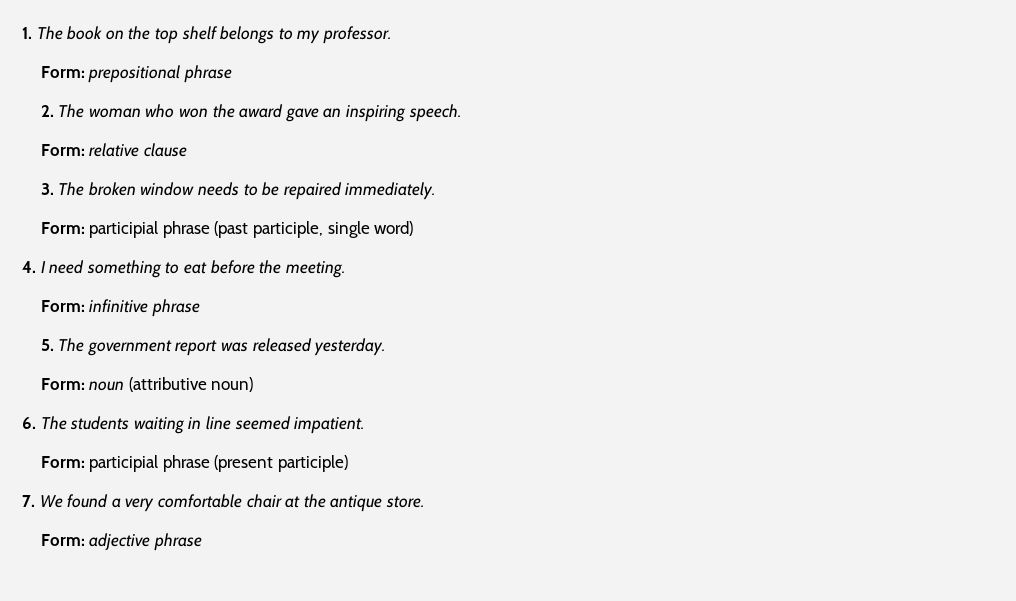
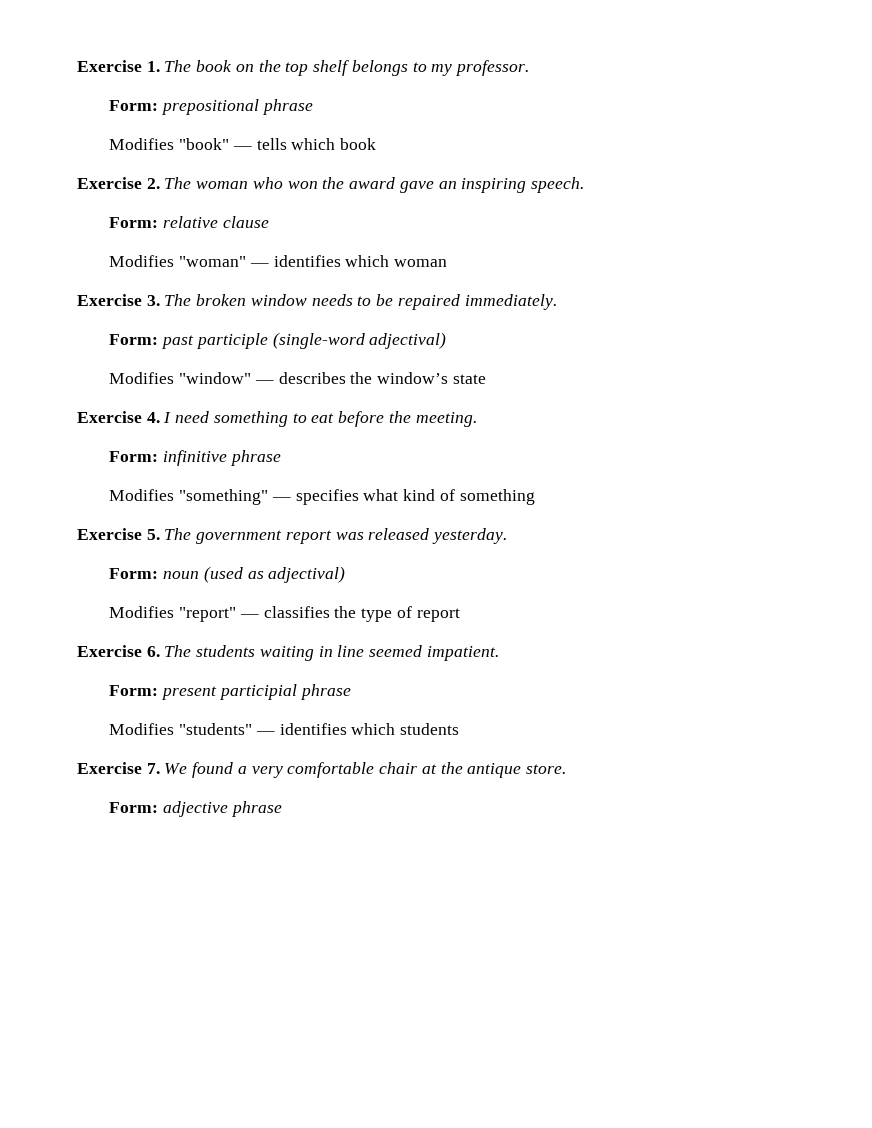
- 1. The book on the top shelf belongs to my professor.
+ Exercise 1. The book on the top shelf belongs to my professor.
- 2. The woman who won the award gave an inspiring speech.
+ Modifies "book" — tells which book
+ Exercise 2. The woman who won the award gave an inspiring speech.
- 3. The broken window needs to be repaired immediately.
+ Modifies "woman" — identifies which woman
+ Exercise 3. The broken window needs to be repaired immediately.
- Form: participial phrase (past participle, single word)
- 4. I need something to eat before the meeting.
+ Form: past participle (single-word adjectival)
+ Modifies "window" — describes the window’s state
+ Exercise 4. I need something to eat before the meeting.
- 5. The government report was released yesterday.
+ Modifies "something" — specifies what kind of something
+ Exercise 5. The government report was released yesterday.
- Form: noun (attributive noun)
- 6. The students waiting in line seemed impatient.
+ Form: noun (used as adjectival)
+ Modifies "report" — classifies the type of report
+ Exercise 6. The students waiting in line seemed impatient.
- Form: participial phrase (present participle)
- 7. We found a very comfortable chair at the antique store.
+ Form: present participial phrase
+ Modifies "students" — identifies which students
+ Exercise 7. We found a very comfortable chair at the antique store.

